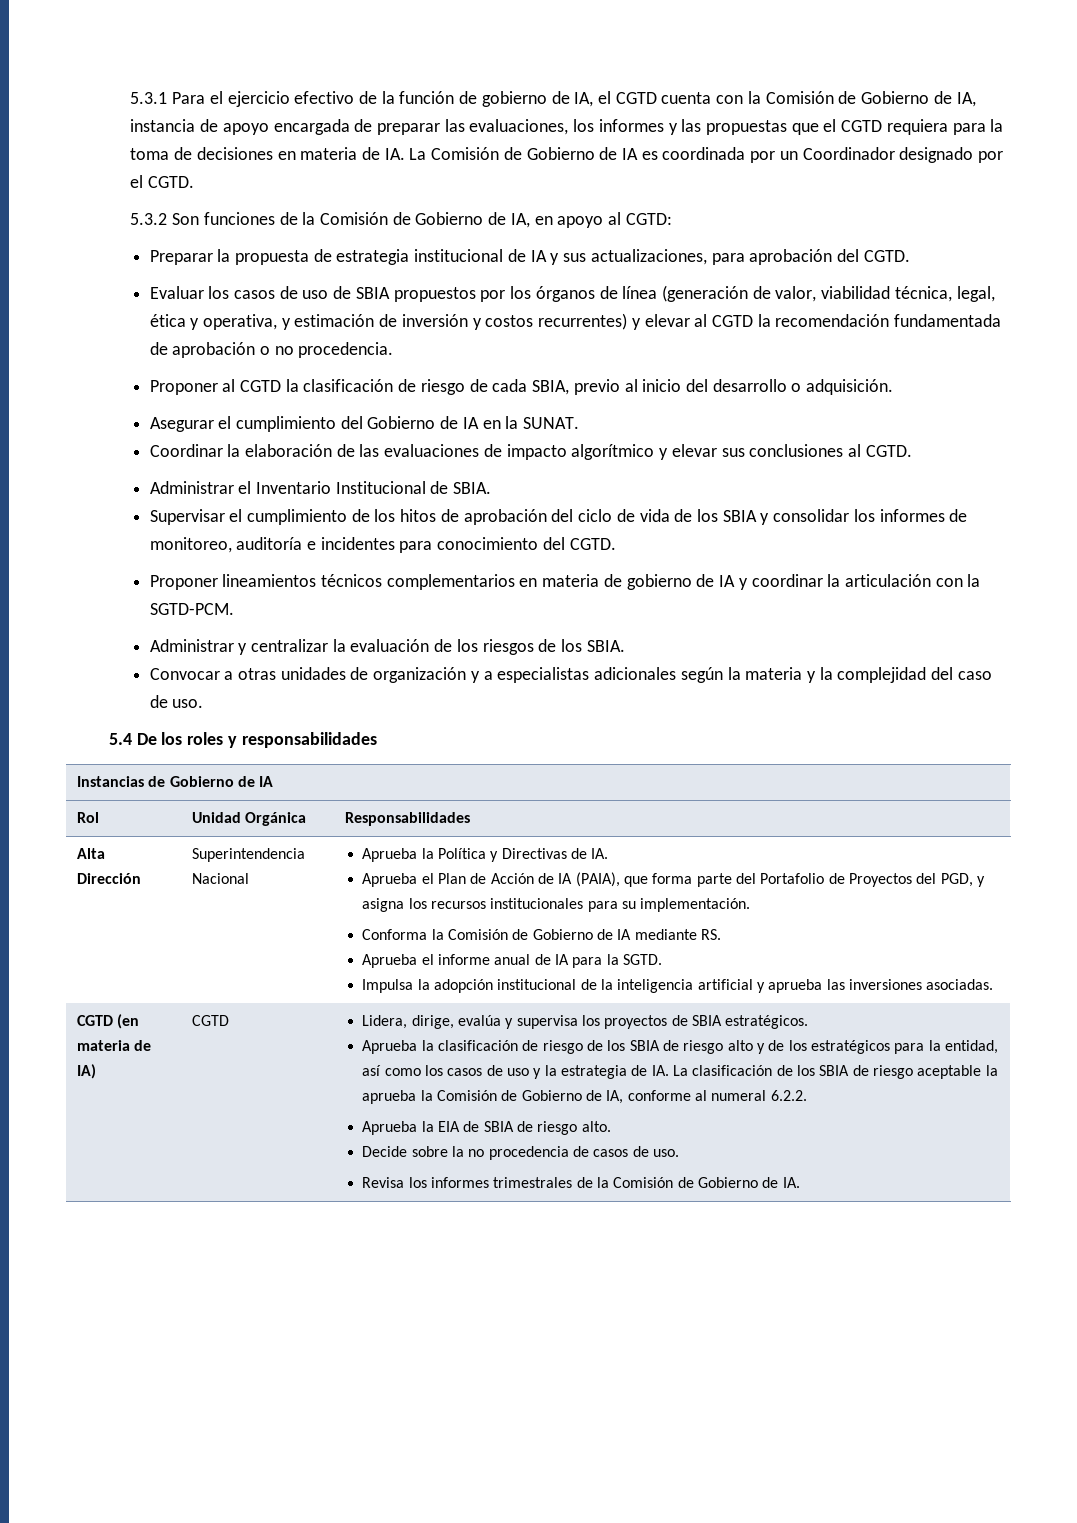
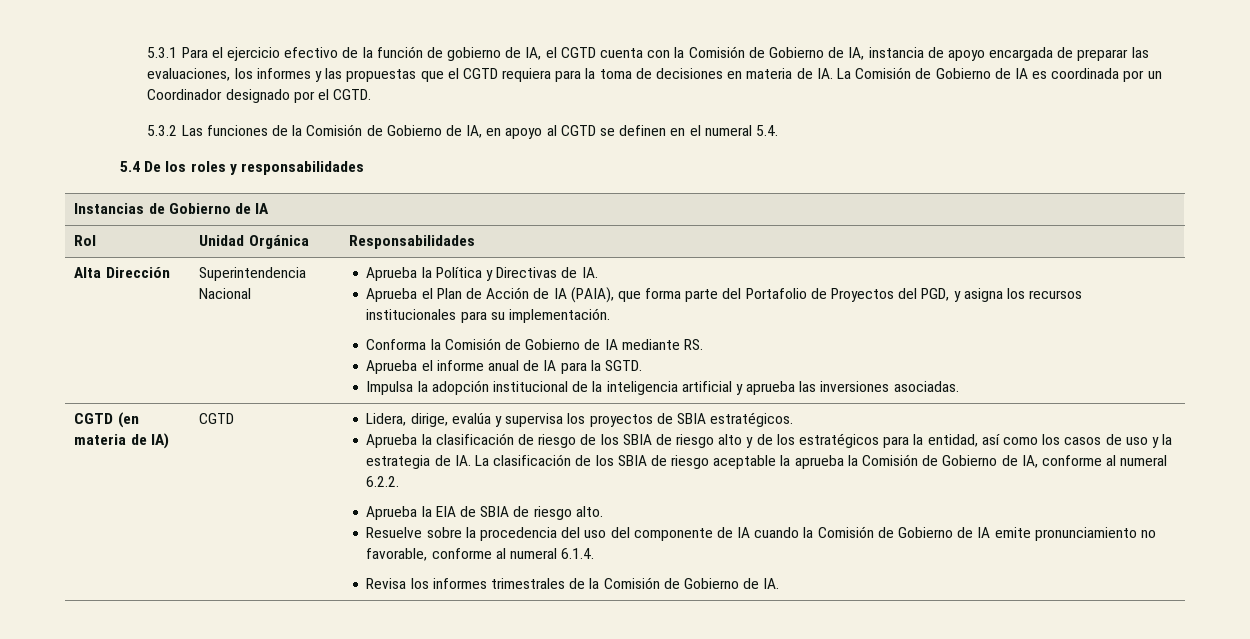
- 5.3.2 Son funciones de la Comisión de Gobierno de IA, en apoyo al CGTD:
- Preparar la propuesta de estrategia institucional de IA y sus actualizaciones, para aprobación del CGTD.
- Evaluar los casos de uso de SBIA propuestos por los órganos de línea (generación de valor, viabilidad técnica, legal, ética y operativa, y estimación de inversión y costos recurrentes) y elevar al CGTD la recomendación fundamentada de aprobación o no procedencia.
- Proponer al CGTD la clasificación de riesgo de cada SBIA, previo al inicio del desarrollo o adquisición.
- Asegurar el cumplimiento del Gobierno de IA en la SUNAT.
- Coordinar la elaboración de las evaluaciones de impacto algorítmico y elevar sus conclusiones al CGTD.
- Administrar el Inventario Institucional de SBIA.
- Supervisar el cumplimiento de los hitos de aprobación del ciclo de vida de los SBIA y consolidar los informes de monitoreo, auditoría e incidentes para conocimiento del CGTD.
- Proponer lineamientos técnicos complementarios en materia de gobierno de IA y coordinar la articulación con la SGTD-PCM.
- Administrar y centralizar la evaluación de los riesgos de los SBIA.
- Convocar a otras unidades de organización y a especialistas adicionales según la materia y la complejidad del caso de uso.
+ 5.3.2 Las funciones de la Comisión de Gobierno de IA, en apoyo al CGTD se definen en el numeral 5.4.
- Decide sobre la no procedencia de casos de uso.
+ Resuelve sobre la procedencia del uso del componente de IA cuando la Comisión de Gobierno de IA emite pronunciamiento no favorable, conforme al numeral 6.1.4.

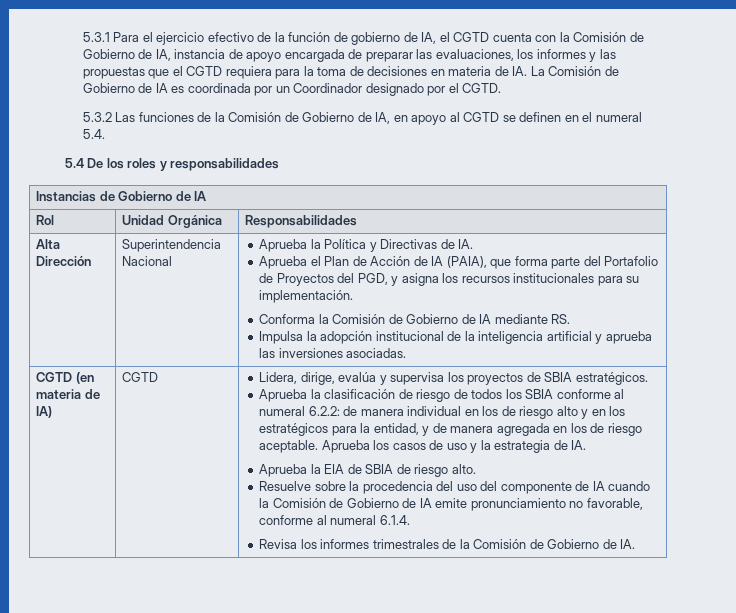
- Aprueba el informe anual de IA para la SGTD.
- Aprueba la clasificación de riesgo de los SBIA de riesgo alto y de los estratégicos para la entidad, así como los casos de uso y la estrategia de IA. La clasificación de los SBIA de riesgo aceptable la aprueba la Comisión de Gobierno de IA, conforme al numeral 6.2.2.
+ Aprueba la clasificación de riesgo de todos los SBIA conforme al numeral 6.2.2: de manera individual en los de riesgo alto y en los estratégicos para la entidad, y de manera agregada en los de riesgo aceptable. Aprueba los casos de uso y la estrategia de IA.

